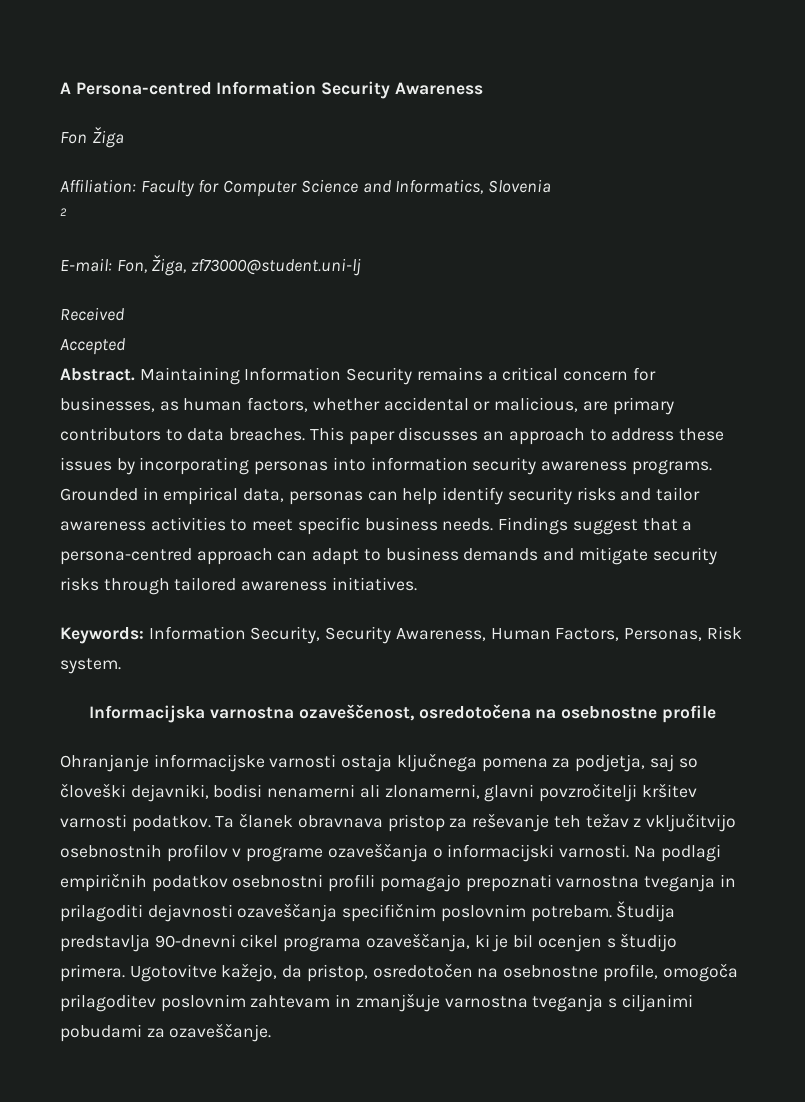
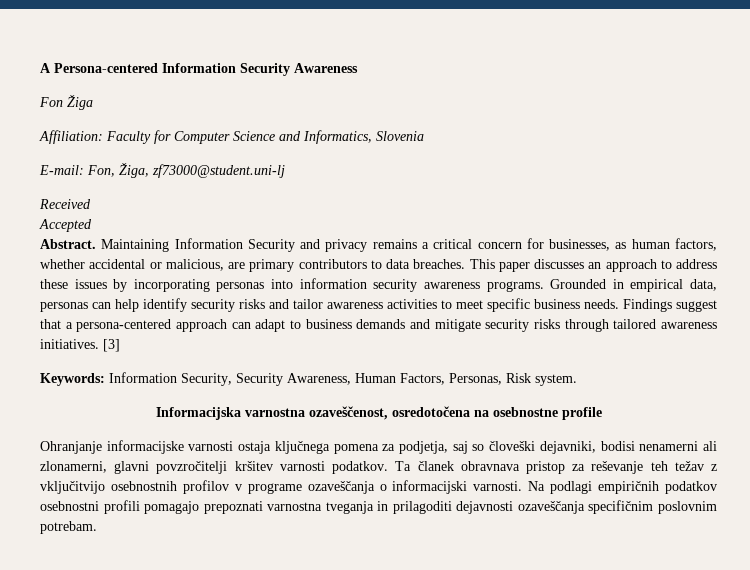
- A Persona-centred Information Security Awareness
+ A Persona-centered Information Security Awareness
- 2
- Maintaining Information Security remains a critical concern for businesses, as human factors, whether accidental or malicious, are primary contributors to data breaches.
+ Maintaining Information Security and privacy remains a critical concern for businesses, as human factors, whether accidental or malicious, are primary contributors to data breaches.
- Findings suggest that a persona-centred approach can adapt to business demands and mitigate security risks through tailored awareness initiatives.
+ Findings suggest that a persona-centered approach can adapt to business demands and mitigate security risks through tailored awareness initiatives. [3]
- Študija predstavlja 90-dnevni cikel programa ozaveščanja, ki je bil ocenjen s študijo primera. Ugotovitve kažejo, da pristop, osredotočen na osebnostne profile, omogoča prilagoditev poslovnim zahtevam in zmanjšuje varnostna tveganja s ciljanimi pobudami za ozaveščanje.

